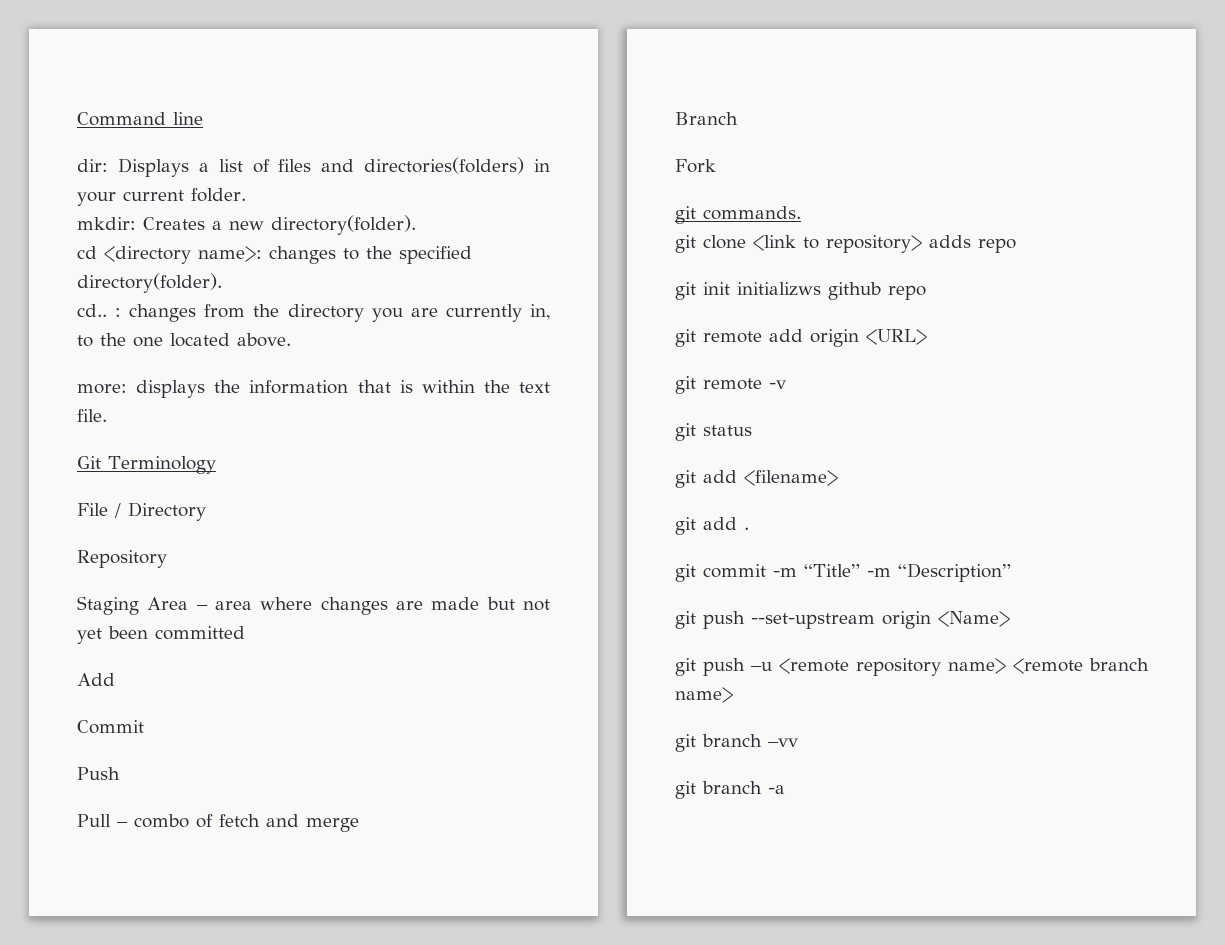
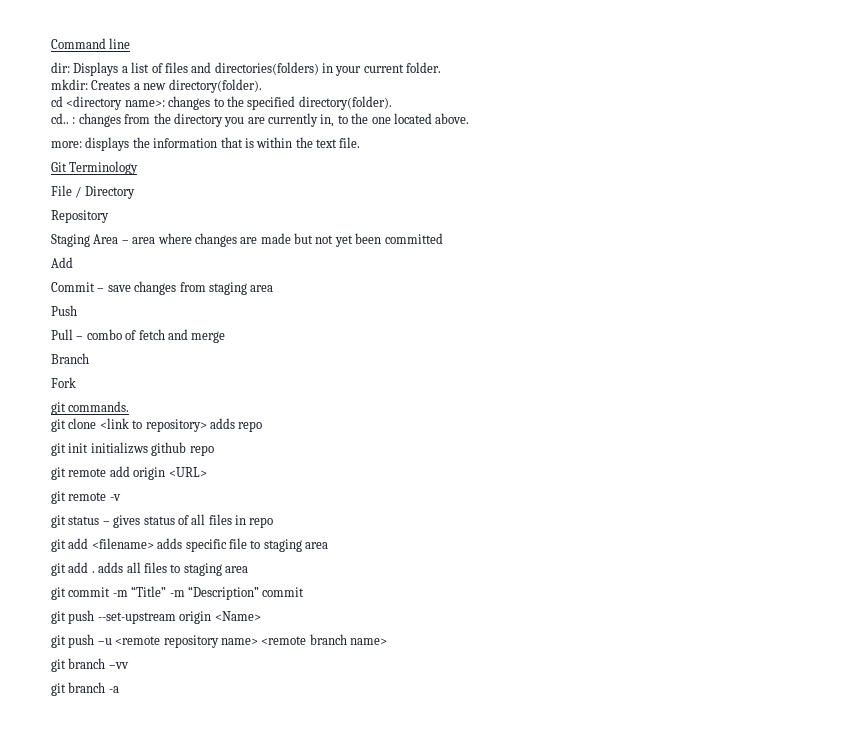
- Commit
+ Commit – save changes from staging area
- git status
- git add <filename>
- git add .
+ git status – gives status of all files in repo
+ git add <filename> adds specific file to staging area
+ git add . adds all files to staging area
- git commit -m “Title” -m “Description”
+ git commit -m “Title” -m “Description” commit

